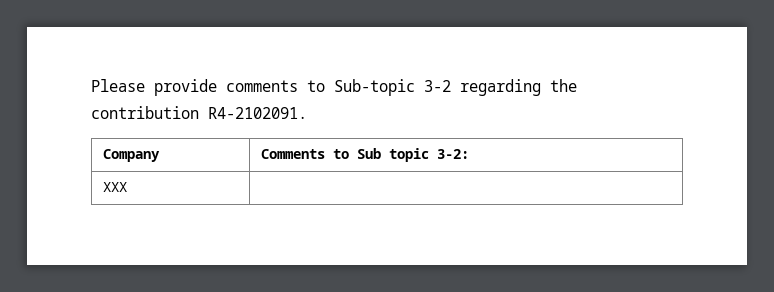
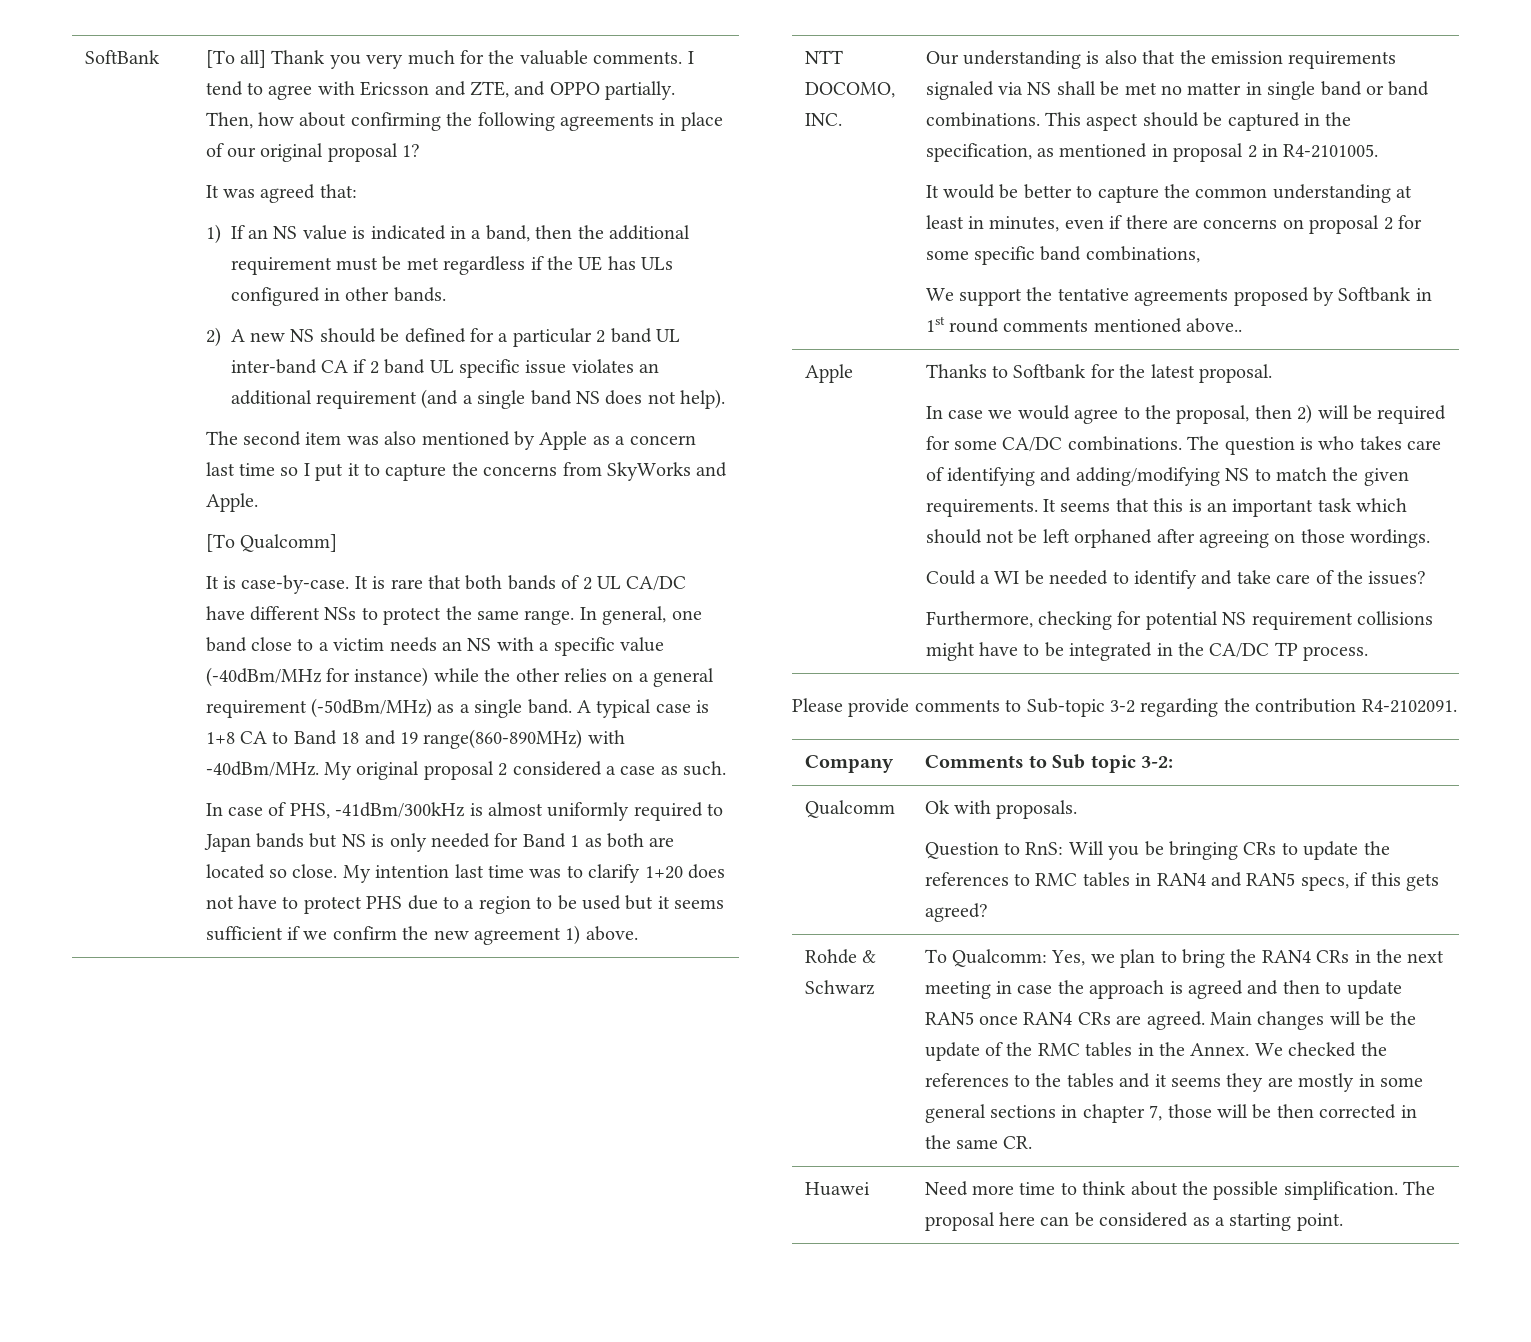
+ SoftBank | [To all] Thank you very much for the valuable comments. I tend to agree with Ericsson and ZTE, and OPPO partially. Then, how about confirming the following agreements in place of our original proposal 1?
+ It was agreed that:
+ 1) If an NS value is indicated in a band, then the additional requirement must be met regardless if the UE has ULs configured in other bands.
+ 2) A new NS should be defined for a particular 2 band UL inter-band CA if 2 band UL specific issue violates an additional requirement (and a single band NS does not help).
+ The second item was also mentioned by Apple as a concern last time so I put it to capture the concerns from SkyWorks and Apple.
+ [To Qualcomm]
+ It is case-by-case. It is rare that both bands of 2 UL CA/DC have different NSs to protect the same range. In general, one band close to a victim needs an NS with a specific value (-40dBm/MHz for instance) while the other relies on a general requirement (-50dBm/MHz) as a single band. A typical case is 1+8 CA to Band 18 and 19 range(860-890MHz) with -40dBm/MHz. My original proposal 2 considered a case as such.
+ In case of PHS, -41dBm/300kHz is almost uniformly required to Japan bands but NS is only needed for Band 1 as both are located so close. My intention last time was to clarify 1+20 does not have to protect PHS due to a region to be used but it seems sufficient if we confirm the new agreement 1) above.
+ NTT DOCOMO, INC. | Our understanding is also that the emission requirements signaled via NS shall be met no matter in single band or band combinations. This aspect should be captured in the specification, as mentioned in proposal 2 in R4-2101005.
+ It would be better to capture the common understanding at least in minutes, even if there are concerns on proposal 2 for some specific band combinations,
+ We support the tentative agreements proposed by Softbank in 1st round comments mentioned above..
+ Apple | Thanks to Softbank for the latest proposal.
+ In case we would agree to the proposal, then 2) will be required for some CA/DC combinations. The question is who takes care of identifying and adding/modifying NS to match the given requirements. It seems that this is an important task which should not be left orphaned after agreeing on those wordings.
+ Could a WI be needed to identify and take care of the issues?
+ Furthermore, checking for potential NS requirement collisions might have to be integrated in the CA/DC TP process.
- XXX |
+ Qualcomm | Ok with proposals.
+ Question to RnS: Will you be bringing CRs to update the references to RMC tables in RAN4 and RAN5 specs, if this gets agreed?
+ Rohde & Schwarz | To Qualcomm: Yes, we plan to bring the RAN4 CRs in the next meeting in case the approach is agreed and then to update RAN5 once RAN4 CRs are agreed. Main changes will be the update of the RMC tables in the Annex. We checked the references to the tables and it seems they are mostly in some general sections in chapter 7, those will be then corrected in the same CR.
+ Huawei | Need more time to think about the possible simplification. The proposal here can be considered as a starting point.

